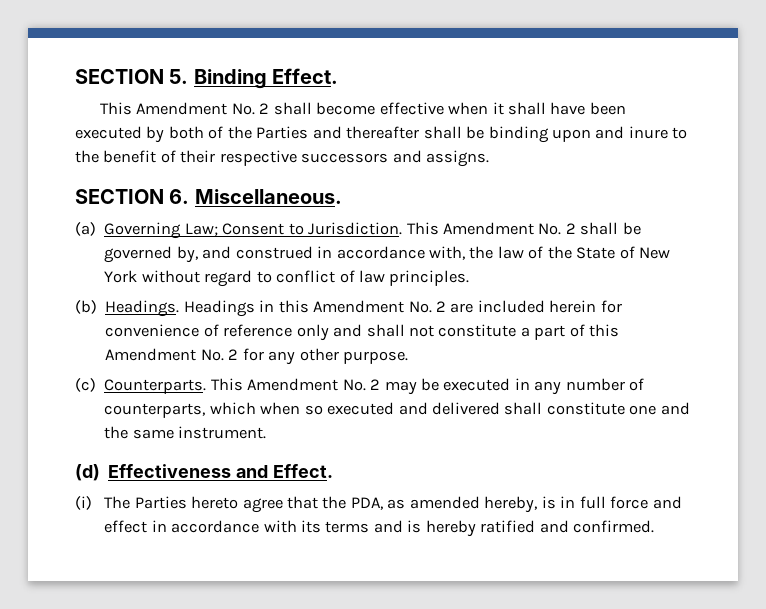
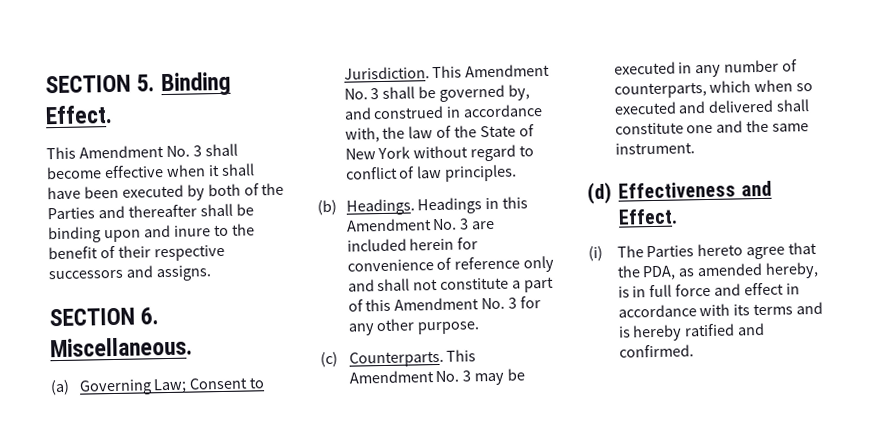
- This Amendment No. 2 shall become effective when it shall have been executed by both of the Parties and thereafter shall be binding upon and inure to the benefit of their respective successors and assigns.
+ This Amendment No. 3 shall become effective when it shall have been executed by both of the Parties and thereafter shall be binding upon and inure to the benefit of their respective successors and assigns.
- This Amendment No. 2 shall be governed by, and construed in accordance with, the law of the State of New York without regard to conflict of law principles.
+ This Amendment No. 3 shall be governed by, and construed in accordance with, the law of the State of New York without regard to conflict of law principles.
- Headings in this Amendment No. 2 are included herein for convenience of reference only and shall not constitute a part of this Amendment No. 2 for any other purpose.
+ Headings in this Amendment No. 3 are included herein for convenience of reference only and shall not constitute a part of this Amendment No. 3 for any other purpose.
- This Amendment No. 2 may be executed in any number of counterparts, which when so executed and delivered shall constitute one and the same instrument.
+ This Amendment No. 3 may be executed in any number of counterparts, which when so executed and delivered shall constitute one and the same instrument.

